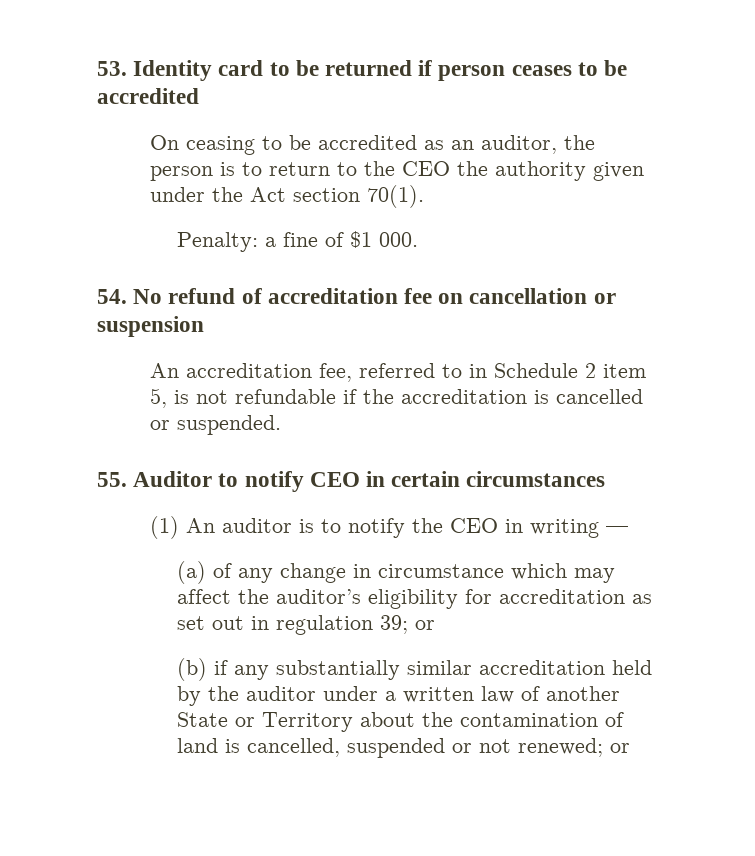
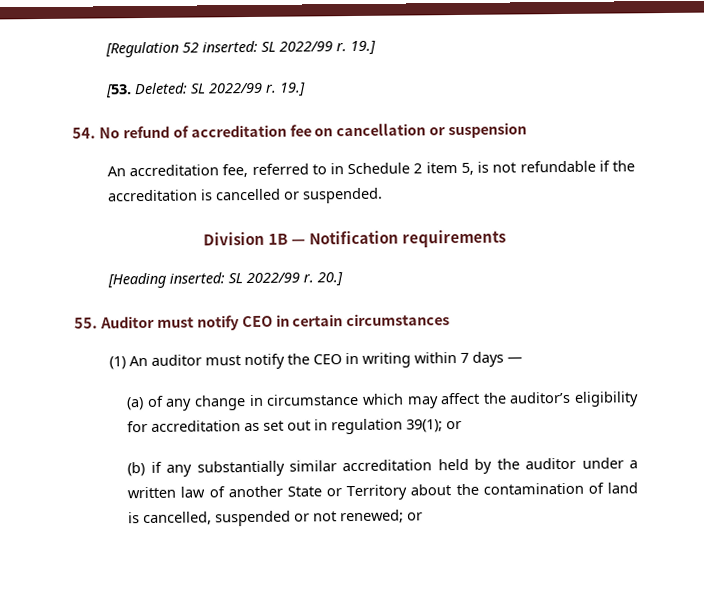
- 53. Identity card to be returned if person ceases to be accredited
- On ceasing to be accredited as an auditor, the person is to return to the CEO the authority given under the Act section 70(1).
- Penalty: a fine of $1 000.
+ [Regulation 52 inserted: SL 2022/99 r. 19.]
+ [53. Deleted: SL 2022/99 r. 19.]
+ Division 1B — Notification requirements
+ [Heading inserted: SL 2022/99 r. 20.]
- 55. Auditor to notify CEO in certain circumstances
+ 55. Auditor must notify CEO in certain circumstances
- (1) An auditor is to notify the CEO in writing —
+ (1) An auditor must notify the CEO in writing within 7 days —
- (a) of any change in circumstance which may affect the auditor’s eligibility for accreditation as set out in regulation 39; or
+ (a) of any change in circumstance which may affect the auditor’s eligibility for accreditation as set out in regulation 39(1); or

